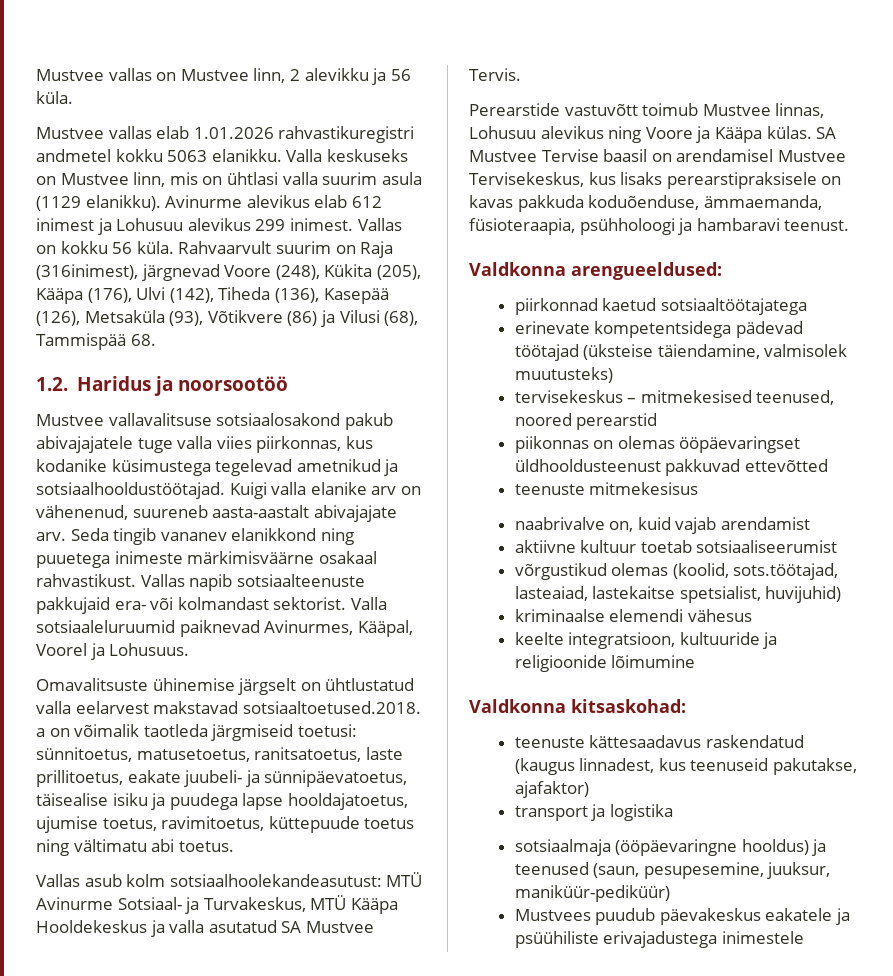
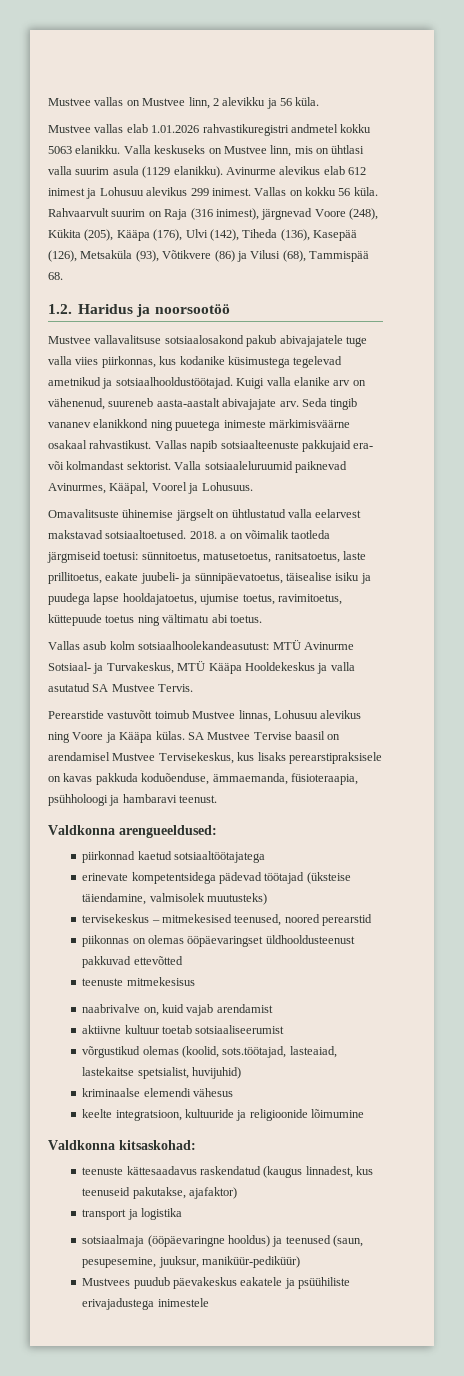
- Rahvaarvult suurim on Raja (316inimest), järgnevad Voore (248), Kükita (205), Kääpa (176), Ulvi (142), Tiheda (136), Kasepää (126), Metsaküla (93), Võtikvere (86) ja Vilusi (68), Tammispää 68.
+ Rahvaarvult suurim on Raja (316 inimest), järgnevad Voore (248), Kükita (205), Kääpa (176), Ulvi (142), Tiheda (136), Kasepää (126), Metsaküla (93), Võtikvere (86) ja Vilusi (68), Tammispää 68.
- Omavalitsuste ühinemise järgselt on ühtlustatud valla eelarvest makstavad sotsiaaltoetused.2018. a on võimalik taotleda järgmiseid toetusi: sünnitoetus, matusetoetus, ranitsatoetus, laste prillitoetus, eakate juubeli- ja sünnipäevatoetus, täisealise isiku ja puudega lapse hooldajatoetus, ujumise toetus, ravimitoetus, küttepuude toetus ning vältimatu abi toetus.
+ Omavalitsuste ühinemise järgselt on ühtlustatud valla eelarvest makstavad sotsiaaltoetused. 2018. a on võimalik taotleda järgmiseid toetusi: sünnitoetus, matusetoetus, ranitsatoetus, laste prillitoetus, eakate juubeli- ja sünnipäevatoetus, täisealise isiku ja puudega lapse hooldajatoetus, ujumise toetus, ravimitoetus, küttepuude toetus ning vältimatu abi toetus.

